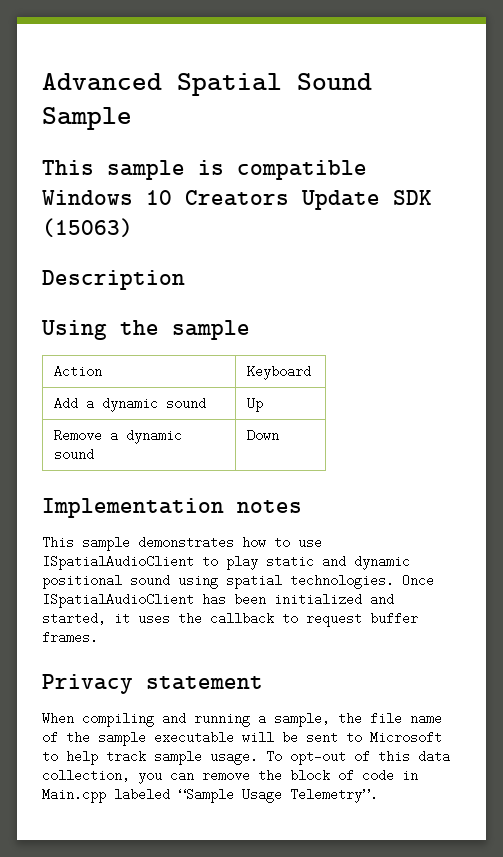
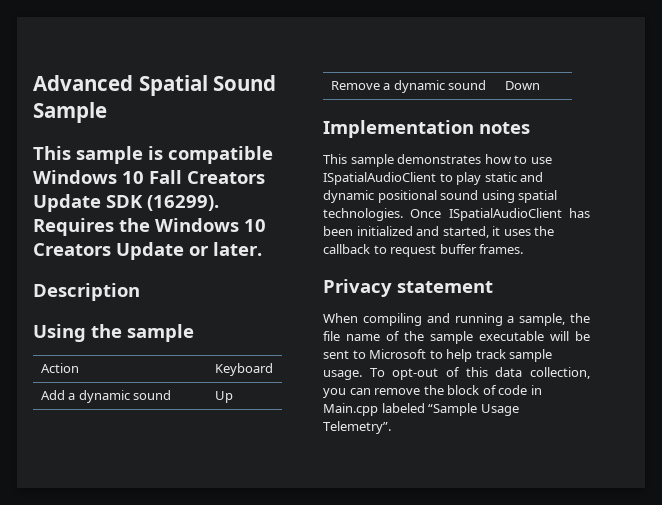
- This sample is compatible Windows 10 Creators Update SDK (15063)
+ This sample is compatible Windows 10 Fall Creators Update SDK (16299). Requires the Windows 10 Creators Update or later.

